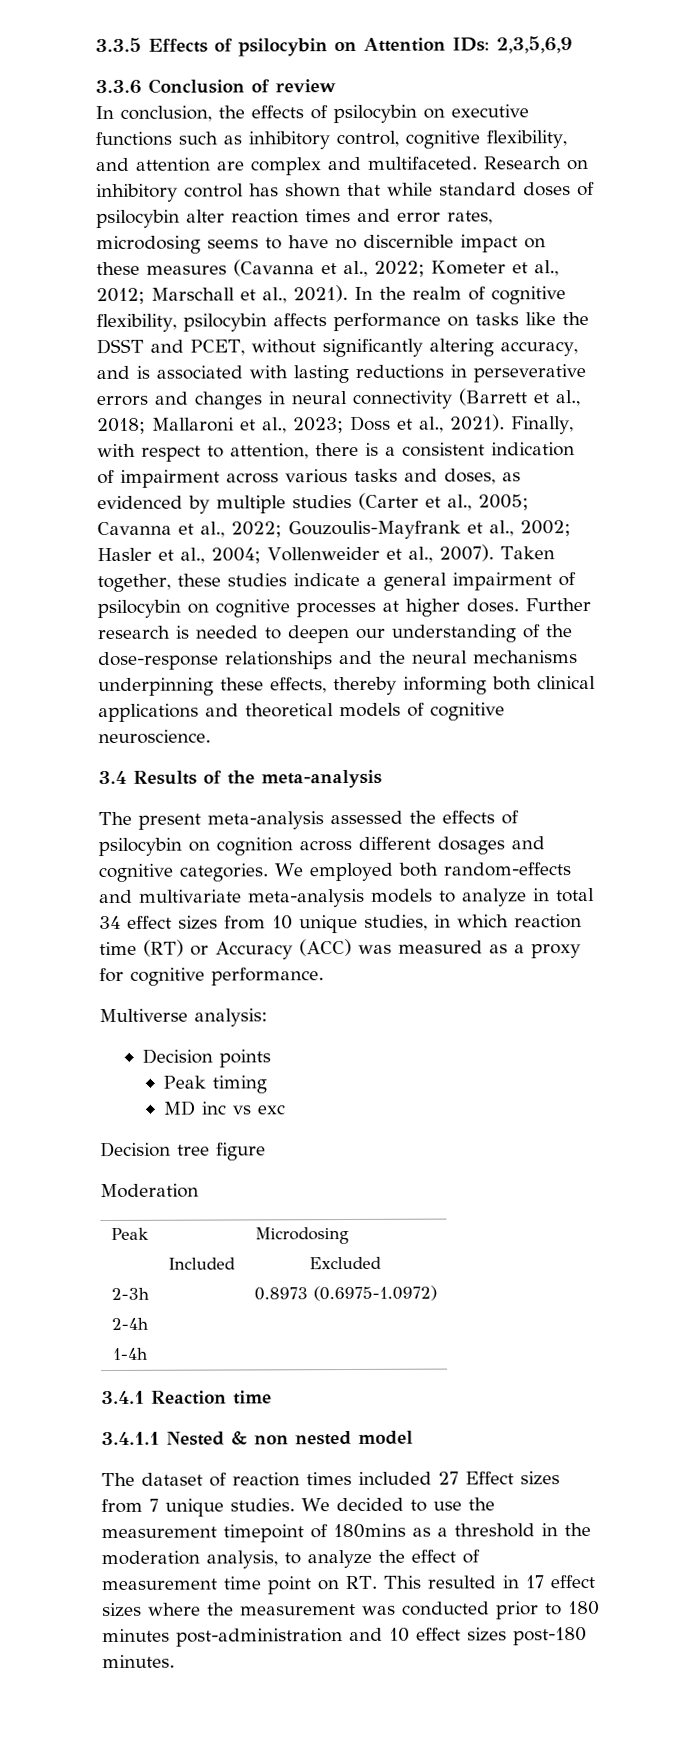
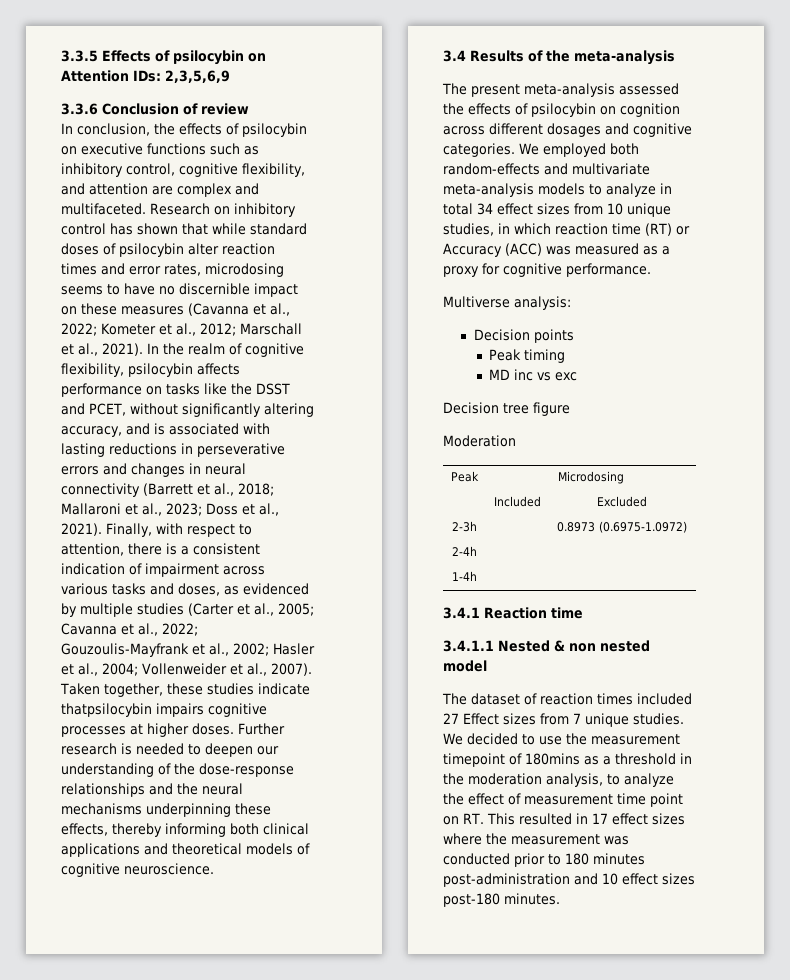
- Taken together, these studies indicate a general impairment of psilocybin on cognitive processes at higher doses.
+ Taken together, these studies indicate thatpsilocybin impairs cognitive processes at higher doses.

